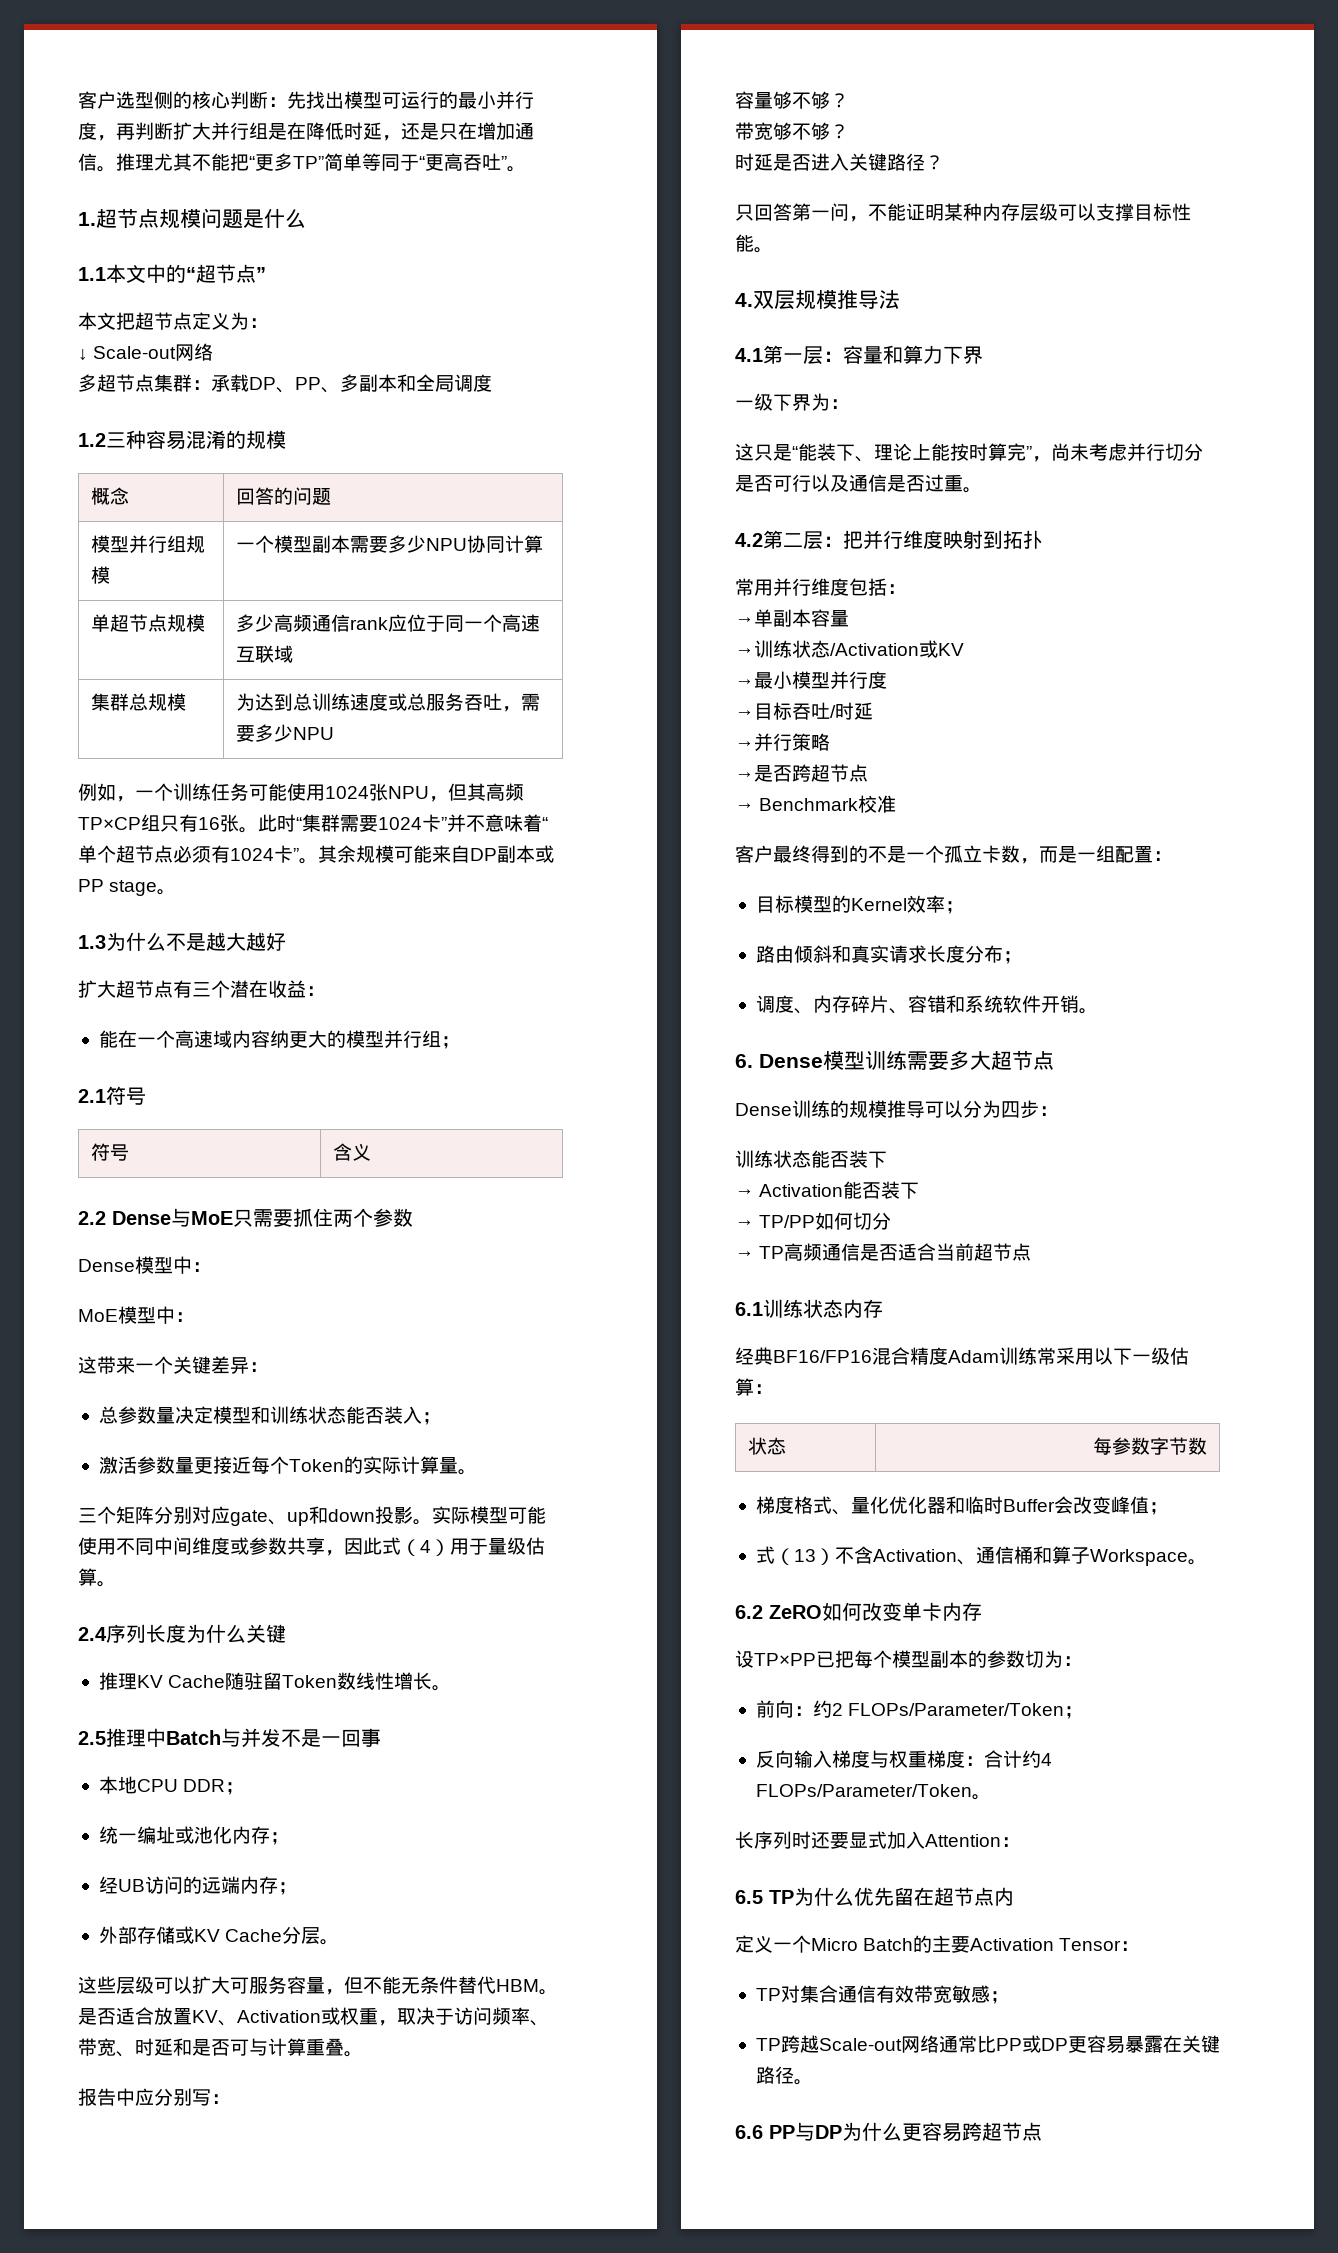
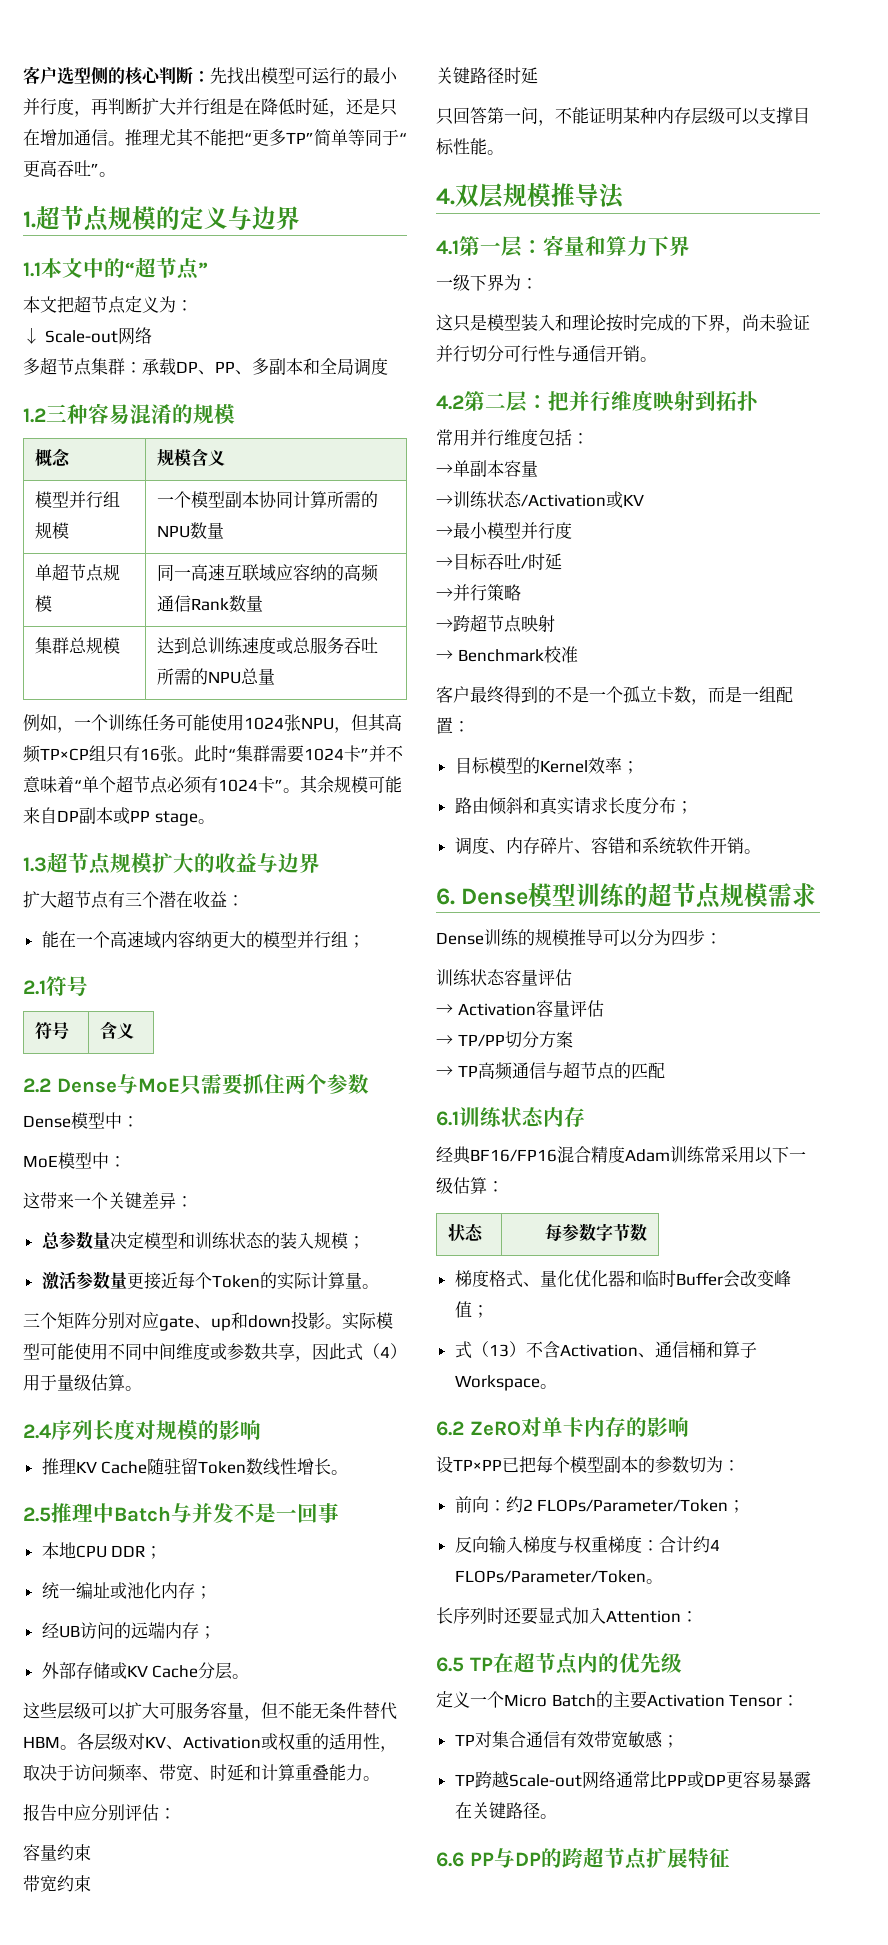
- 1.超节点规模问题是什么
+ 1.超节点规模的定义与边界
- 概念 | 回答的问题
+ 概念 | 规模含义
- 模型并行组规模 | 一个模型副本需要多少NPU协同计算
+ 模型并行组规模 | 一个模型副本协同计算所需的NPU数量
- 单超节点规模 | 多少高频通信rank应位于同一个高速互联域
+ 单超节点规模 | 同一高速互联域应容纳的高频通信Rank数量
- 集群总规模 | 为达到总训练速度或总服务吞吐，需要多少NPU
+ 集群总规模 | 达到总训练速度或总服务吞吐所需的NPU总量
- 1.3为什么不是越大越好
+ 1.3超节点规模扩大的收益与边界
- 总参数量决定模型和训练状态能否装入；
+ 总参数量决定模型和训练状态的装入规模；
- 2.4序列长度为什么关键
+ 2.4序列长度对规模的影响
- 是否适合放置KV、Activation或权重，取决于访问频率、带宽、时延和是否可与计算重叠。
+ 各层级对KV、Activation或权重的适用性，取决于访问频率、带宽、时延和计算重叠能力。
- 报告中应分别写：
+ 报告中应分别评估：
- 容量够不够？
- 带宽够不够？
- 时延是否进入关键路径？
+ 容量约束
+ 带宽约束
+ 关键路径时延
- 这只是“能装下、理论上能按时算完”，尚未考虑并行切分是否可行以及通信是否过重。
+ 这只是模型装入和理论按时完成的下界，尚未验证并行切分可行性与通信开销。
- →是否跨超节点
+ →跨超节点映射
- 6. Dense模型训练需要多大超节点
+ 6. Dense模型训练的超节点规模需求
- 训练状态能否装下
+ 训练状态容量评估
- → Activation能否装下
+ → Activation容量评估
- → TP/PP如何切分
+ → TP/PP切分方案
- → TP高频通信是否适合当前超节点
+ → TP高频通信与超节点的匹配
- 6.2 ZeRO如何改变单卡内存
+ 6.2 ZeRO对单卡内存的影响
- 6.5 TP为什么优先留在超节点内
+ 6.5 TP在超节点内的优先级
- 6.6 PP与DP为什么更容易跨超节点
+ 6.6 PP与DP的跨超节点扩展特征

